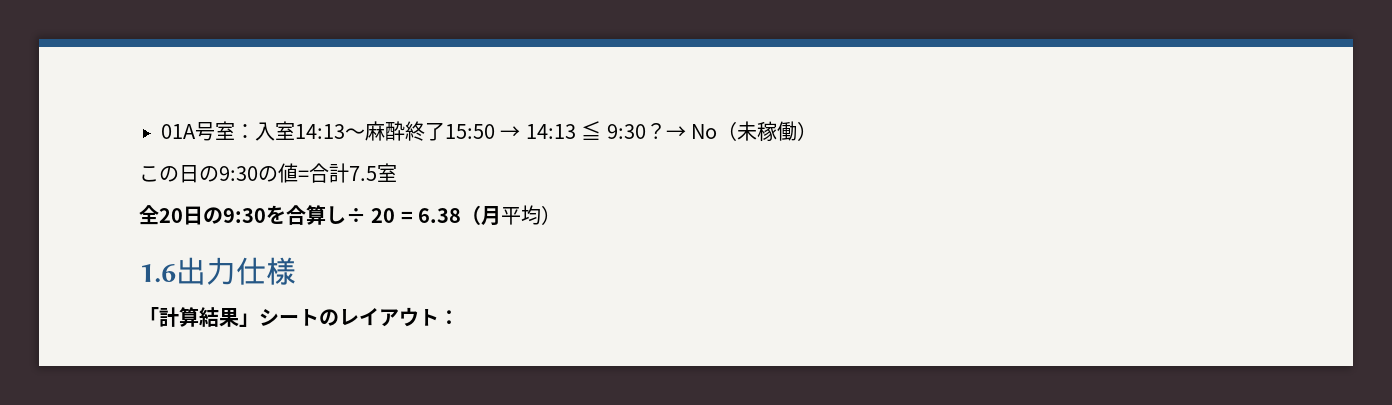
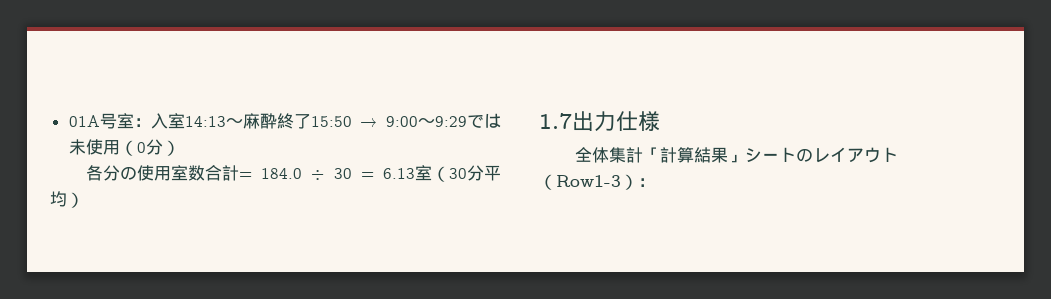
- 01A号室：入室14:13〜麻酔終了15:50 → 14:13 ≦ 9:30？→ No（未稼働）
- この日の9:30の値=合計7.5室
- 全20日の9:30を合算し÷ 20 = 6.38（月平均）
+ 01A号室：入室14:13〜麻酔終了15:50 → 9:00〜9:29では未使用（0分）
+ 各分の使用室数合計= 184.0 ÷ 30 = 6.13室（30分平均）
- 1.6出力仕様
+ 1.7出力仕様
- 「計算結果」シートのレイアウト：
+ 全体集計「計算結果」シートのレイアウト（Row1-3）：

